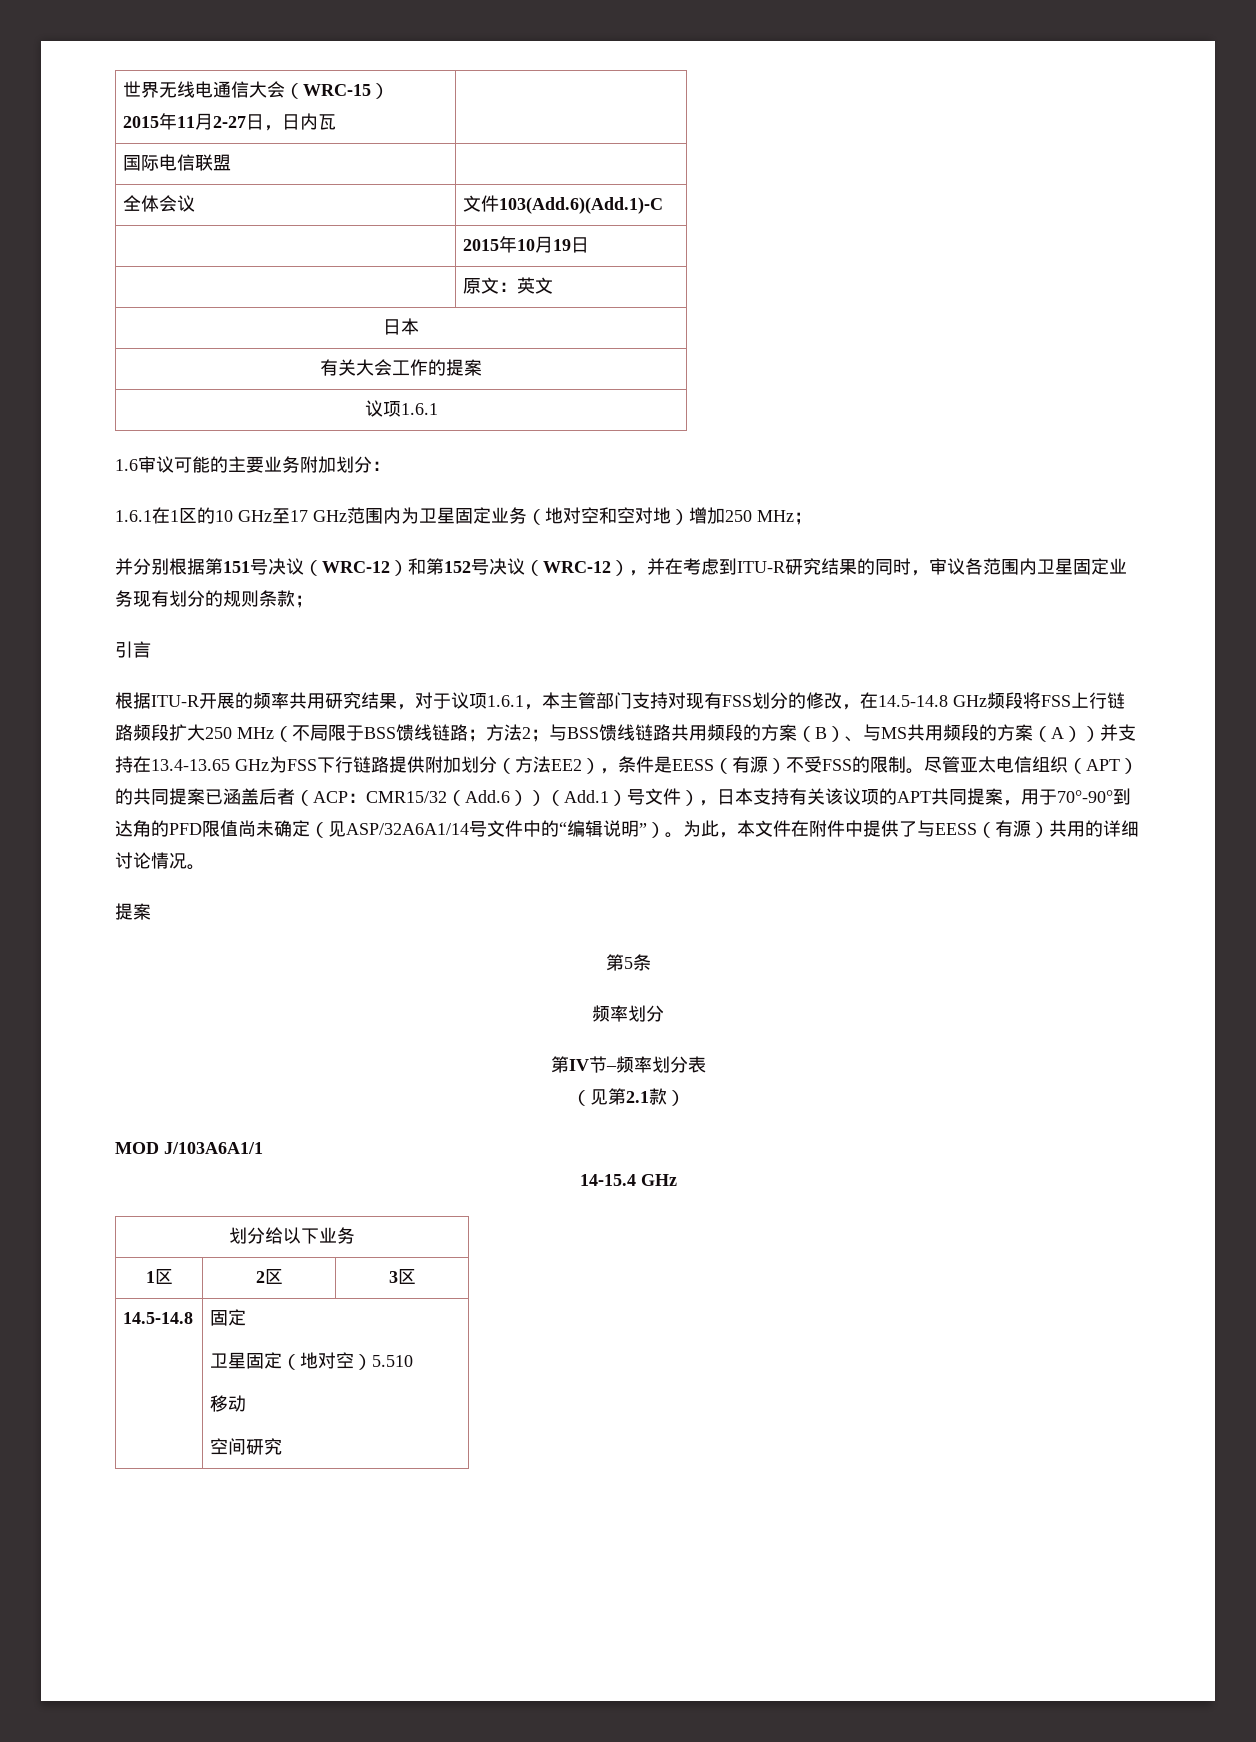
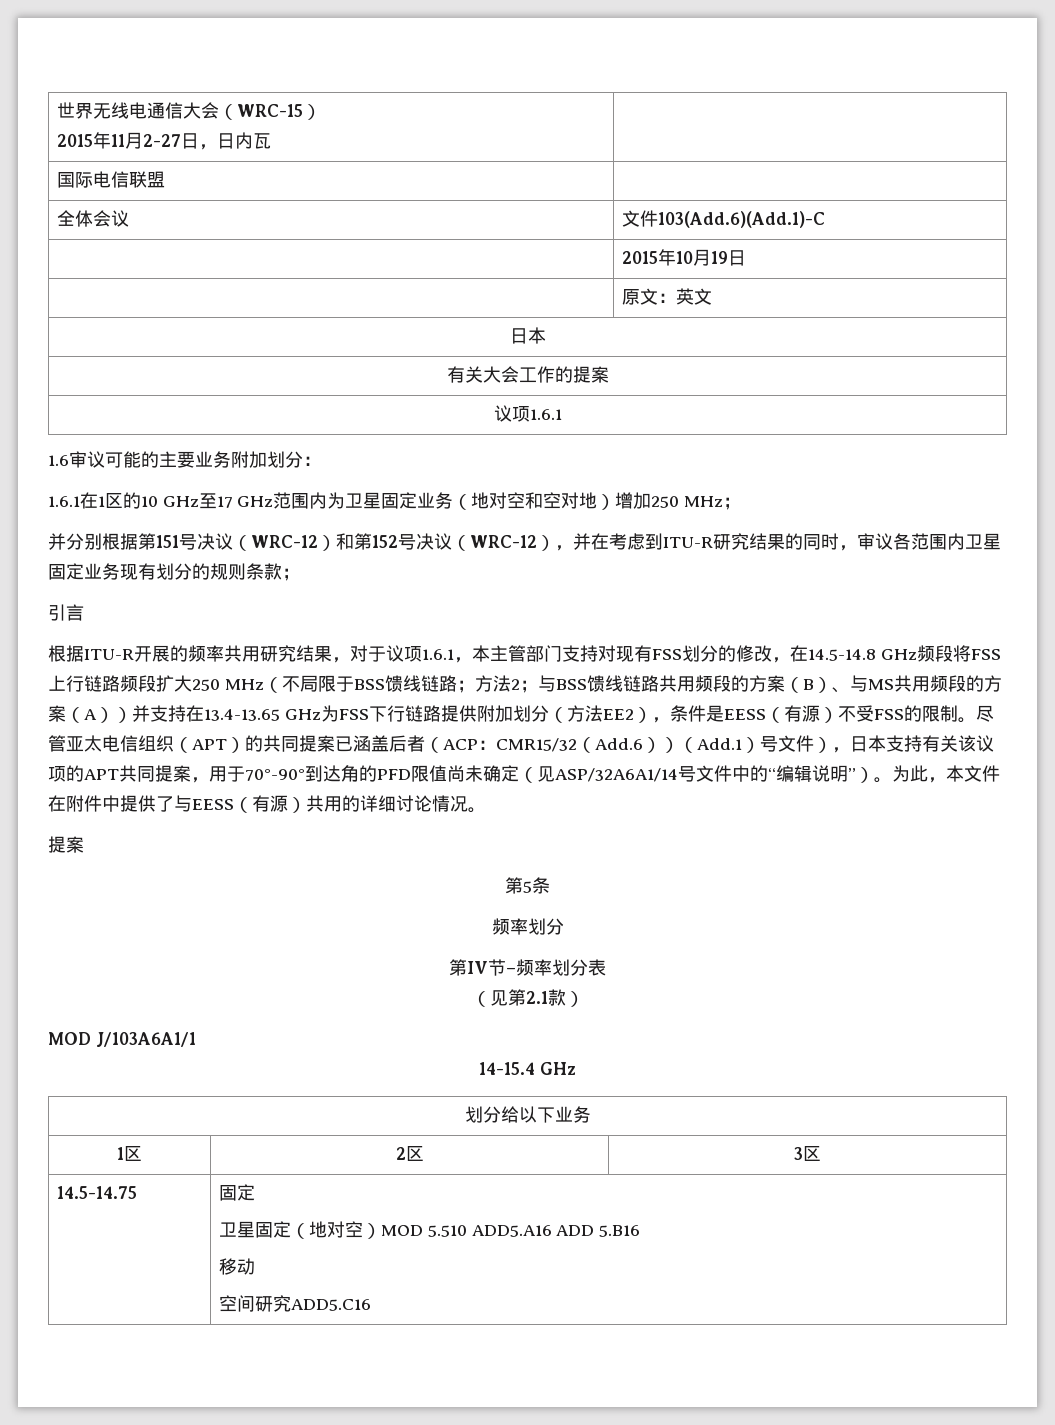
- 14.5-14.8 | 固定
- 卫星固定（地对空）5.510
+ 14.5-14.75 | 固定
+ 卫星固定（地对空）MOD 5.510 ADD5.A16 ADD 5.B16
  移动
- 空间研究
+ 空间研究ADD5.C16

